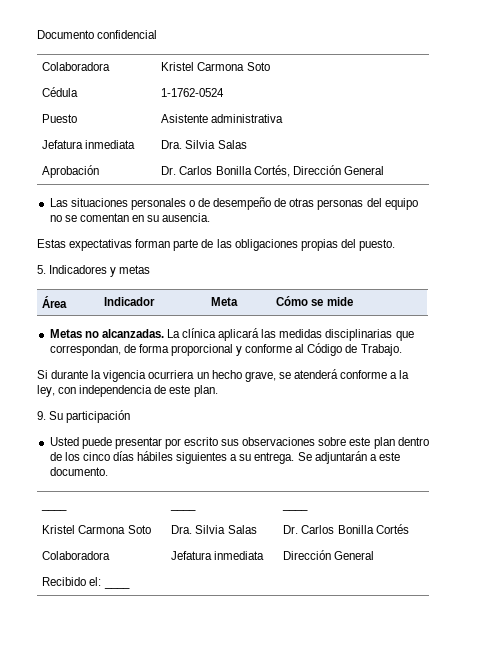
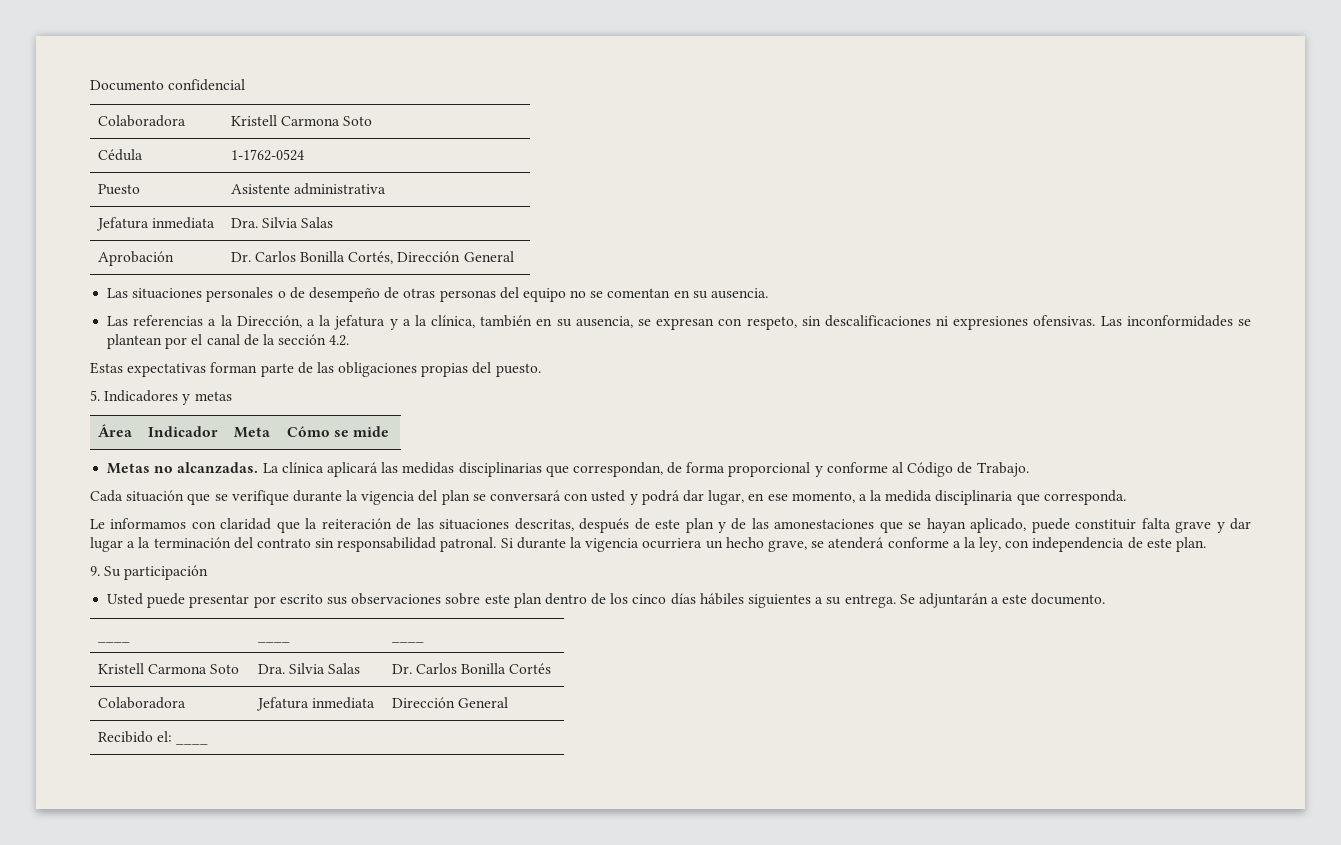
- Colaboradora | Kristel Carmona Soto
+ Colaboradora | Kristell Carmona Soto
+ Las referencias a la Dirección, a la jefatura y a la clínica, también en su ausencia, se expresan con respeto, sin descalificaciones ni expresiones ofensivas. Las inconformidades se plantean por el canal de la sección 4.2.
+ Cada situación que se verifique durante la vigencia del plan se conversará con usted y podrá dar lugar, en ese momento, a la medida disciplinaria que corresponda.
+ Le informamos con claridad que la reiteración de las situaciones descritas, después de este plan y de las amonestaciones que se hayan aplicado, puede constituir falta grave y dar lugar a la terminación del contrato sin responsabilidad patronal.
- Kristel Carmona Soto | Dra. Silvia Salas | Dr. Carlos Bonilla Cortés
+ Kristell Carmona Soto | Dra. Silvia Salas | Dr. Carlos Bonilla Cortés

